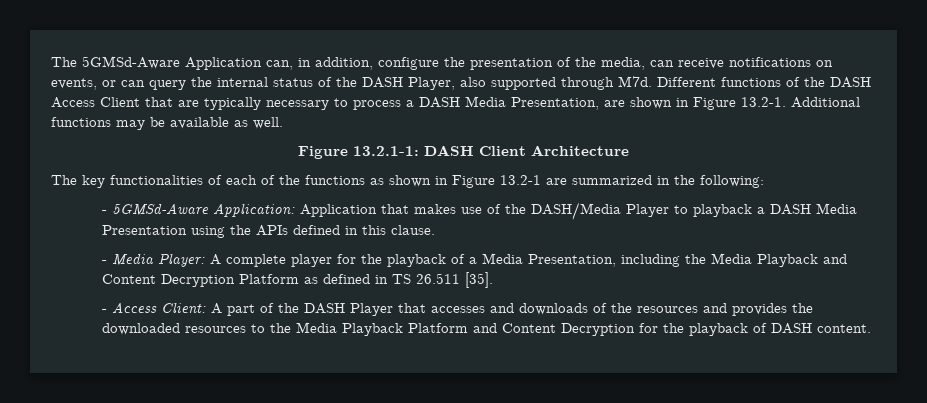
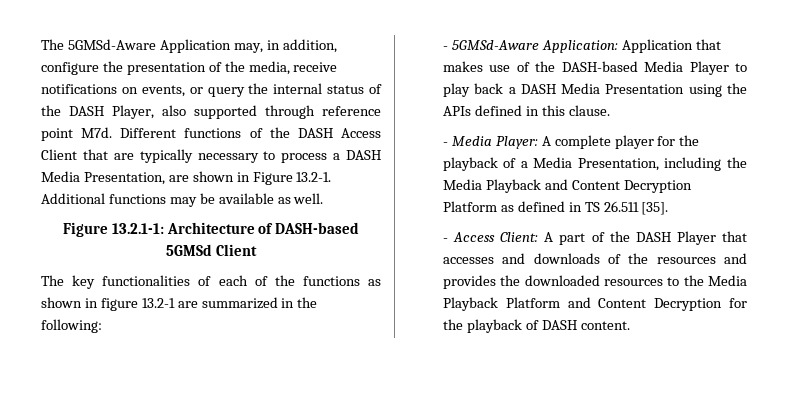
- The 5GMSd-Aware Application can, in addition, configure the presentation of the media, can receive notifications on events, or can query the internal status of the DASH Player, also supported through M7d. Different functions of the DASH Access Client that are typically necessary to process a DASH Media Presentation, are shown in Figure 13.2-1. Additional functions may be available as well.
+ The 5GMSd-Aware Application may, in addition, configure the presentation of the media, receive notifications on events, or query the internal status of the DASH Player, also supported through reference point M7d. Different functions of the DASH Access Client that are typically necessary to process a DASH Media Presentation, are shown in Figure 13.2-1. Additional functions may be available as well.
- Figure 13.2.1-1: DASH Client Architecture
+ Figure 13.2.1-1: Architecture of DASH-based 5GMSd Client
- The key functionalities of each of the functions as shown in Figure 13.2-1 are summarized in the following:
+ The key functionalities of each of the functions as shown in figure 13.2-1 are summarized in the following:
- - 5GMSd-Aware Application: Application that makes use of the DASH/Media Player to playback a DASH Media Presentation using the APIs defined in this clause.
+ - 5GMSd-Aware Application: Application that makes use of the DASH-based Media Player to play back a DASH Media Presentation using the APIs defined in this clause.

